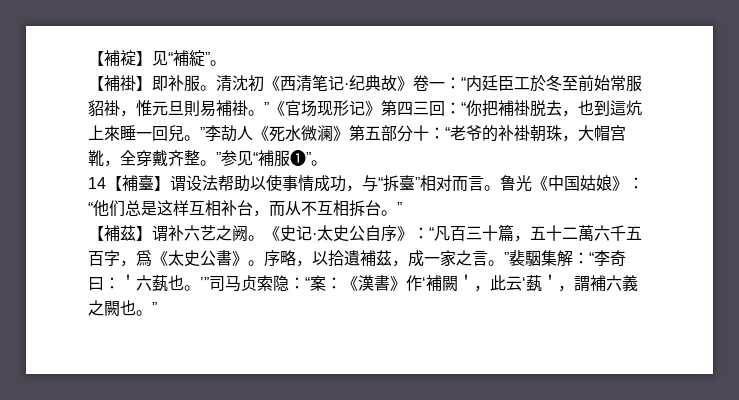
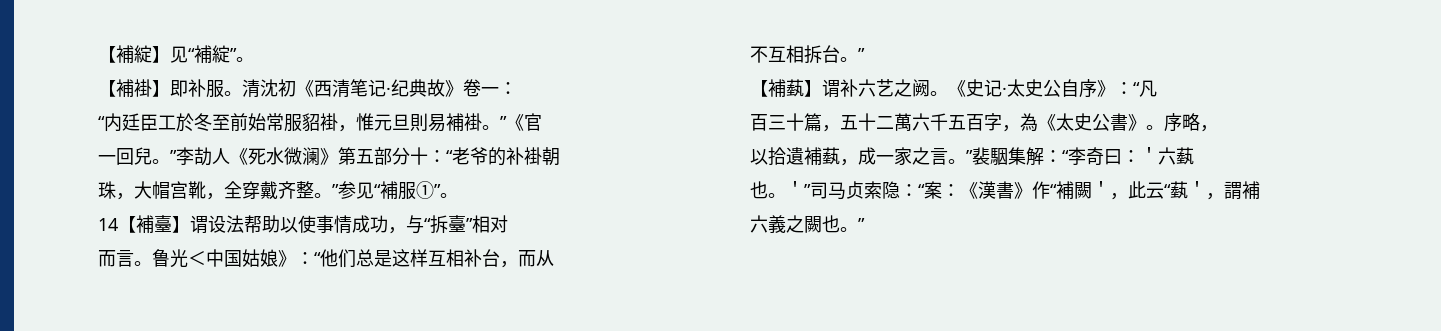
- 【補䘺】见“補綻”。
+ 【補綻】见“補綻”。
- 清沈初《西清笔记·纪典故》卷一：“内廷臣工於冬至前始常服貂褂，惟元旦則易補褂。”《官场现形记》第四三回：“你把補褂脱去，也到這炕上來睡一回兒。”李劼人《死水微澜》第五部分十：“老爷的补褂朝珠，大帽宫靴，全穿戴齐整。”参见“補服❶”。
+ 清沈初《西清笔记·纪典故》卷一：
+ “内廷臣工於冬至前始常服貂褂，惟元旦則易補褂。”《官
+ 一回兒。”李劼人《死水微澜》第五部分十：“老爷的补褂朝
+ 珠，大帽宫靴，全穿戴齐整。”参见“補服①”。
- 14【補臺】谓设法帮助以使事情成功，与“拆臺”相对而言。
+ 14【補臺】谓设法帮助以使事情成功，与“拆臺”相对
+ 而言。
- 鲁光《中国姑娘》：“他们总是这样互相补台，而从不互相拆台。”
+ 鲁光＜中国姑娘》：“他们总是这样互相补台，而从
+ 不互相拆台。”
- 【補茲】谓补六艺之阙。
+ 【補蓺】谓补六艺之阙。
- 《史记·太史公自序》：“凡百三十篇，五十二萬六千五百字，爲《太史公書》。
+ 《史记·太史公自序》：“凡
+ 百三十篇，五十二萬六千五百字，為《太史公書》。
- 序略，以拾遺補茲，成一家之言。”裴駰集解：“李奇曰：＇六蓺也。’”司马贞索隐：“案：《漢書》作‘補闕＇，此云‘蓺＇，謂補六義之闕也。”
+ 序略，
+ 以拾遺補蓺，成一家之言。”裴駰集解：“李奇曰：＇六蓺
+ 也。＇”司马贞索隐：“案：《漢書》作“補闕＇，此云“蓺＇，謂補
+ 六義之闕也。”

